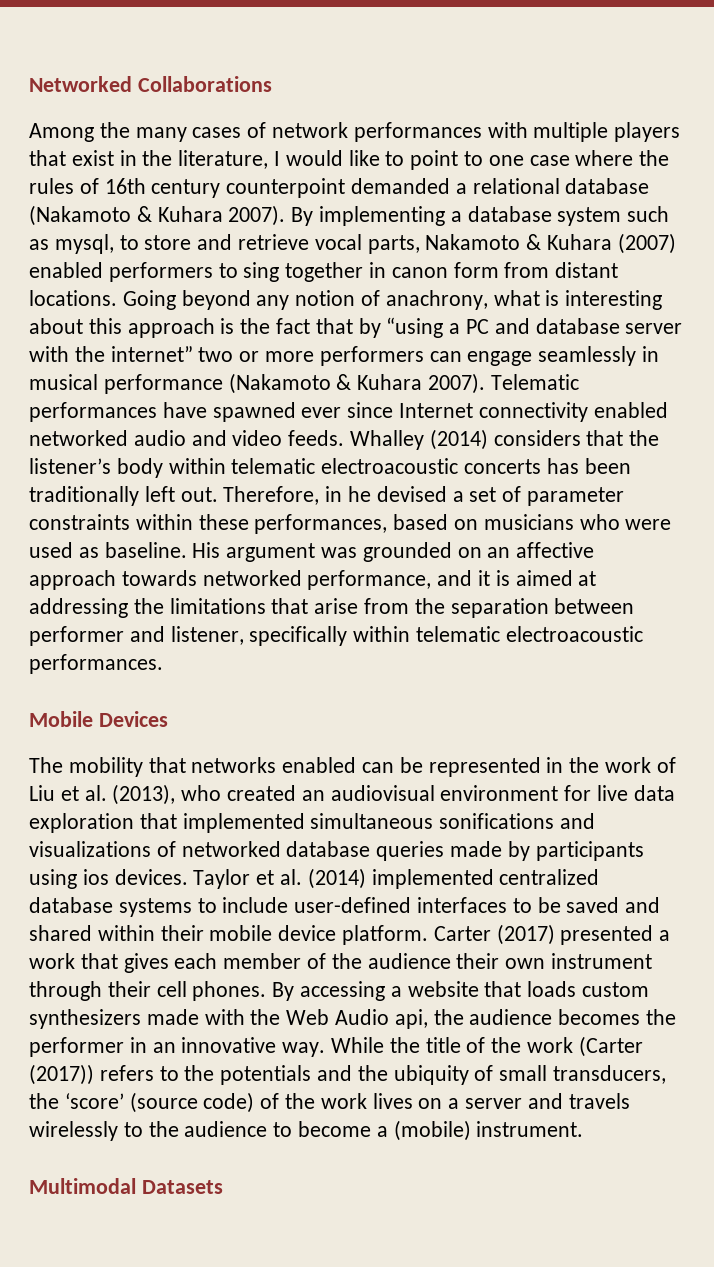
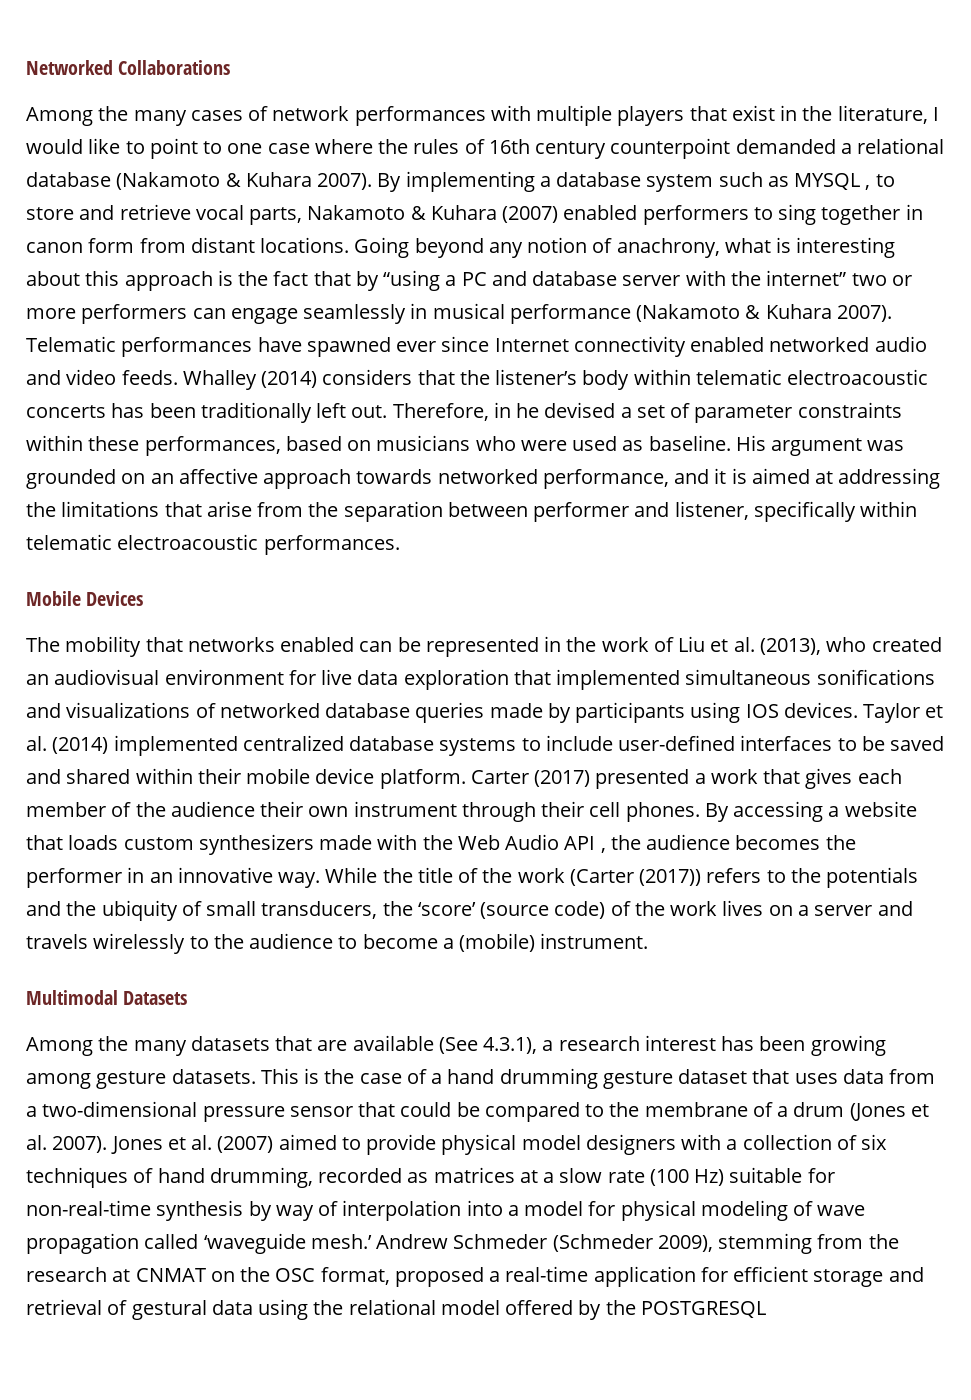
- By implementing a database system such as mysql, to store and retrieve vocal parts, Nakamoto & Kuhara (2007) enabled performers to sing together in canon form from distant locations.
+ By implementing a database system such as MYSQL , to store and retrieve vocal parts, Nakamoto & Kuhara (2007) enabled performers to sing together in canon form from distant locations.
- The mobility that networks enabled can be represented in the work of Liu et al. (2013), who created an audiovisual environment for live data exploration that implemented simultaneous sonifications and visualizations of networked database queries made by participants using ios devices.
+ The mobility that networks enabled can be represented in the work of Liu et al. (2013), who created an audiovisual environment for live data exploration that implemented simultaneous sonifications and visualizations of networked database queries made by participants using IOS devices.
- By accessing a website that loads custom synthesizers made with the Web Audio api, the audience becomes the performer in an innovative way.
+ By accessing a website that loads custom synthesizers made with the Web Audio API , the audience becomes the performer in an innovative way.
+ Among the many datasets that are available (See 4.3.1), a research interest has been growing among gesture datasets. This is the case of a hand drumming gesture dataset that uses data from a two-dimensional pressure sensor that could be compared to the membrane of a drum (Jones et al. 2007). Jones et al. (2007) aimed to provide physical model designers with a collection of six techniques of hand drumming, recorded as matrices at a slow rate (100 Hz) suitable for non-real-time synthesis by way of interpolation into a model for physical modeling of wave propagation called ‘waveguide mesh.’ Andrew Schmeder (Schmeder 2009), stemming from the research at CNMAT on the OSC format, proposed a real-time application for efficient storage and retrieval of gestural data using the relational model offered by the POSTGRESQL

